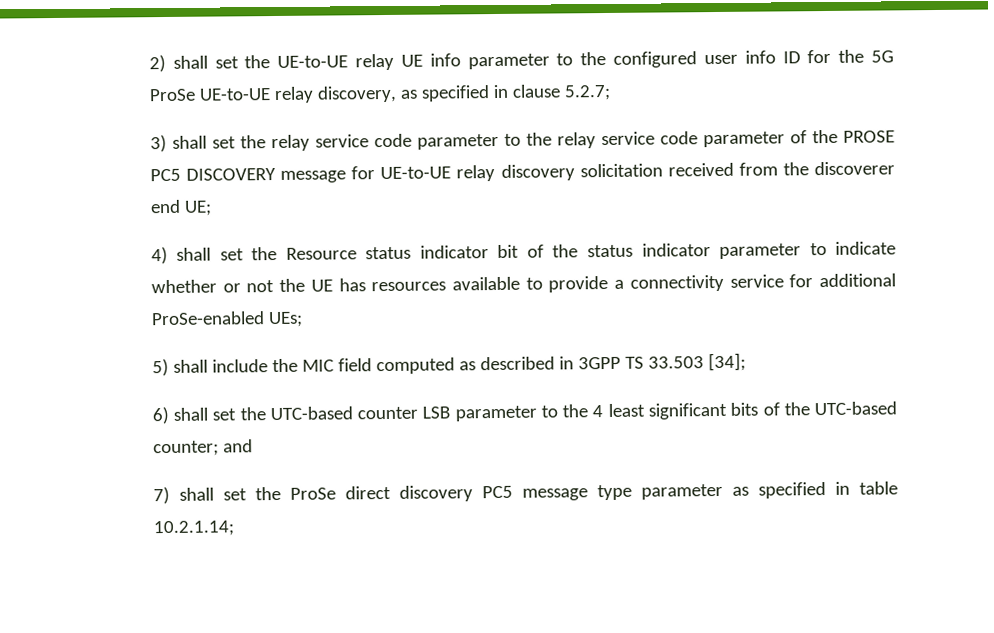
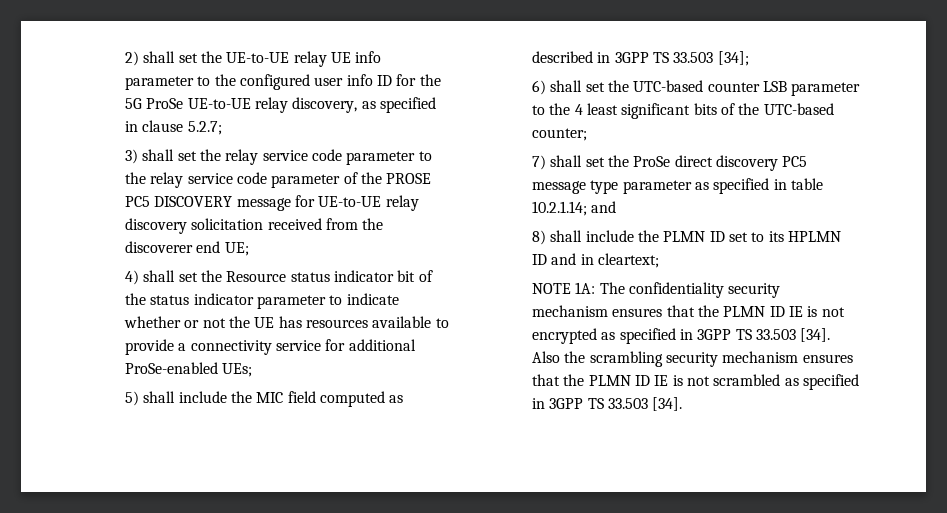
- 6) shall set the UTC-based counter LSB parameter to the 4 least significant bits of the UTC-based counter; and
+ 6) shall set the UTC-based counter LSB parameter to the 4 least significant bits of the UTC-based counter;
- 7) shall set the ProSe direct discovery PC5 message type parameter as specified in table 10.2.1.14;
+ 7) shall set the ProSe direct discovery PC5 message type parameter as specified in table 10.2.1.14; and
+ 8) shall include the PLMN ID set to its HPLMN ID and in cleartext;
+ NOTE 1A: The confidentiality security mechanism ensures that the PLMN ID IE is not encrypted as specified in 3GPP TS 33.503 [34]. Also the scrambling security mechanism ensures that the PLMN ID IE is not scrambled as specified in 3GPP TS 33.503 [34].

